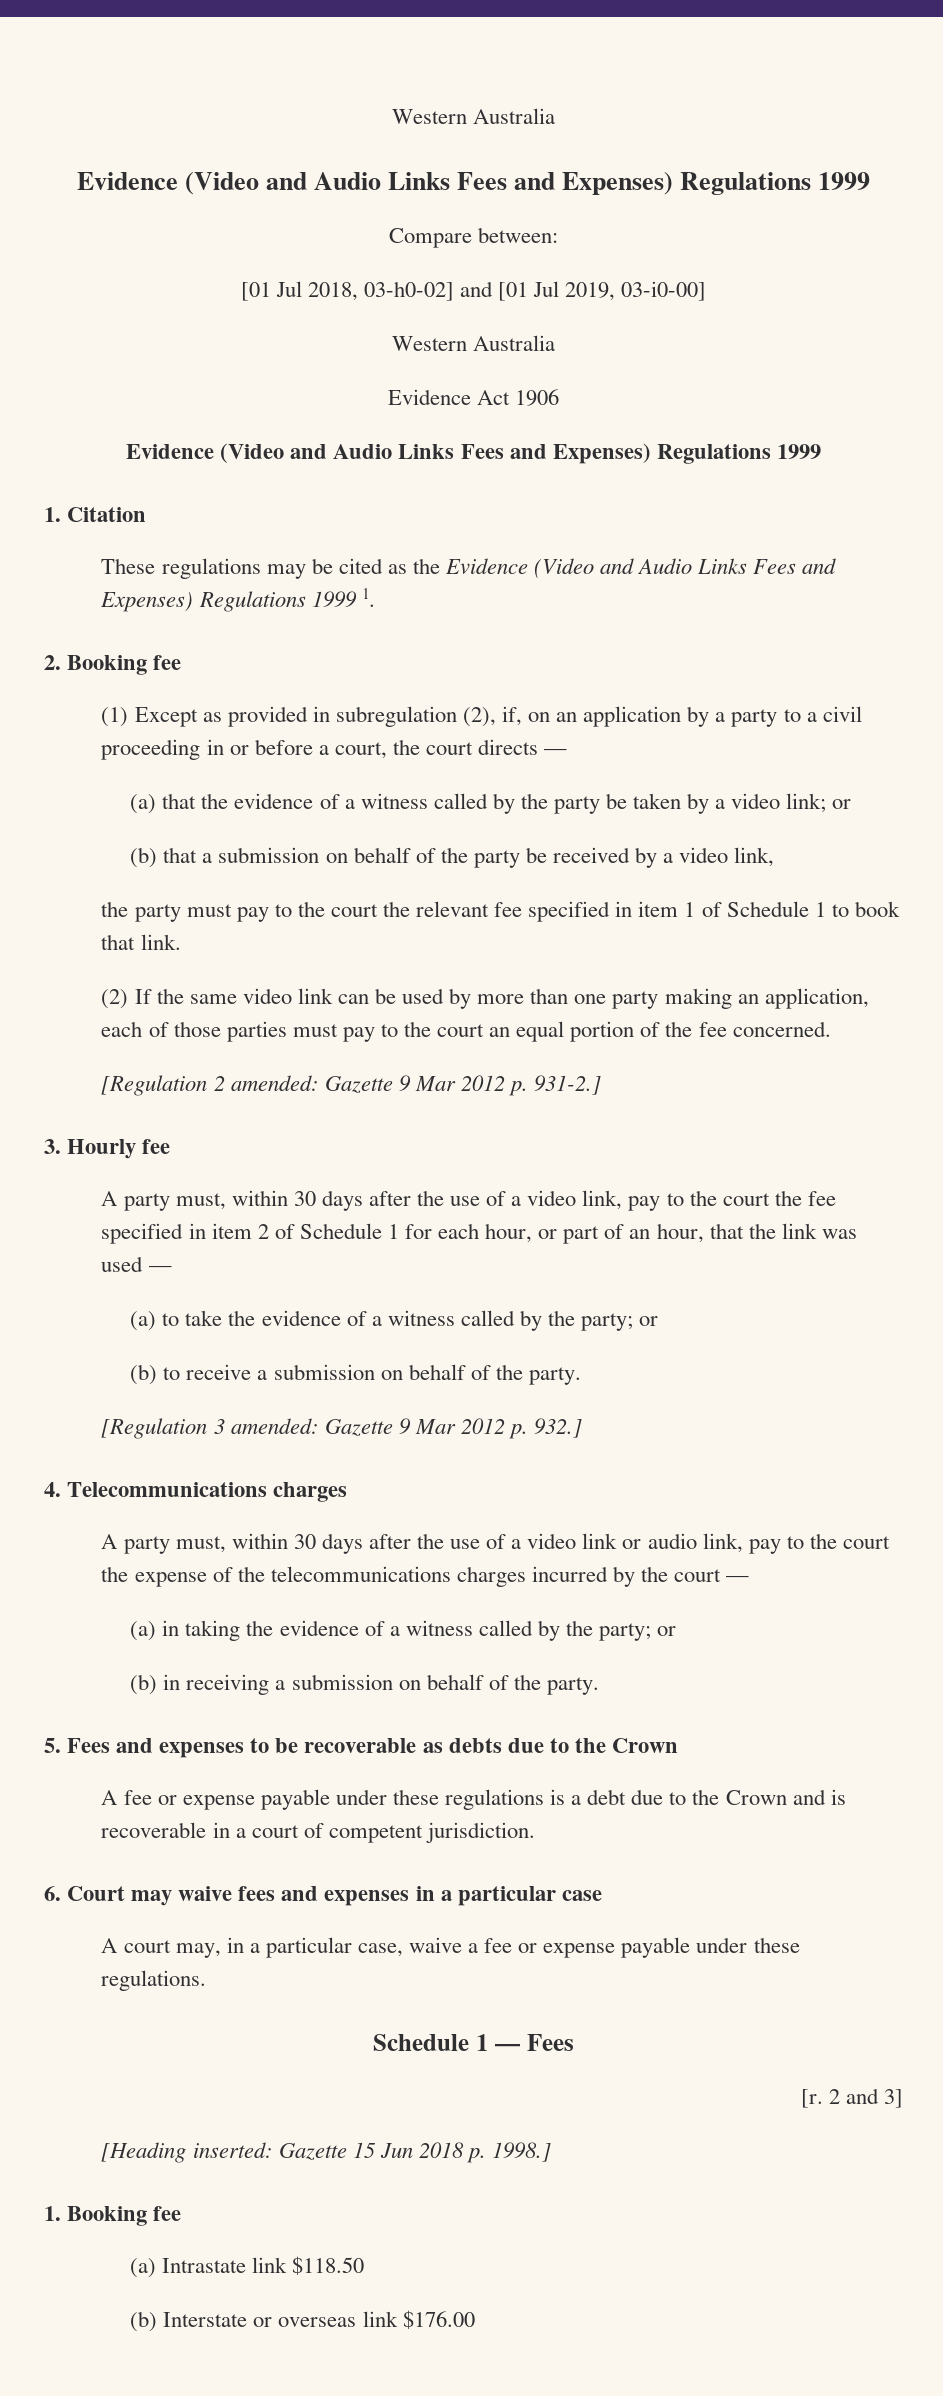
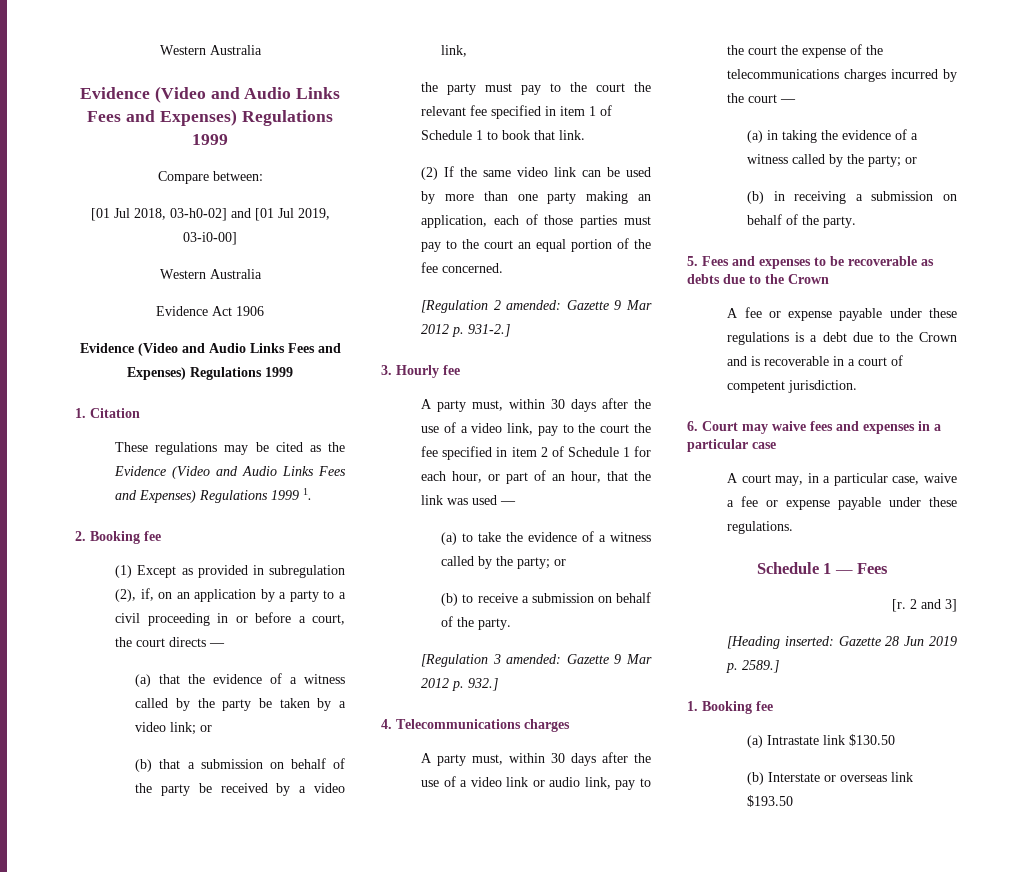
- [Heading inserted: Gazette 15 Jun 2018 p. 1998.]
+ [Heading inserted: Gazette 28 Jun 2019 p. 2589.]
- (a) Intrastate link $118.50
+ (a) Intrastate link $130.50
- (b) Interstate or overseas link $176.00
+ (b) Interstate or overseas link $193.50

